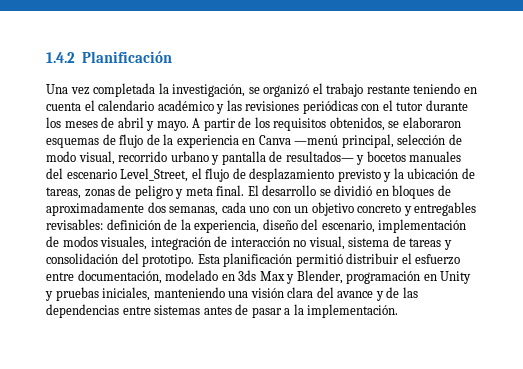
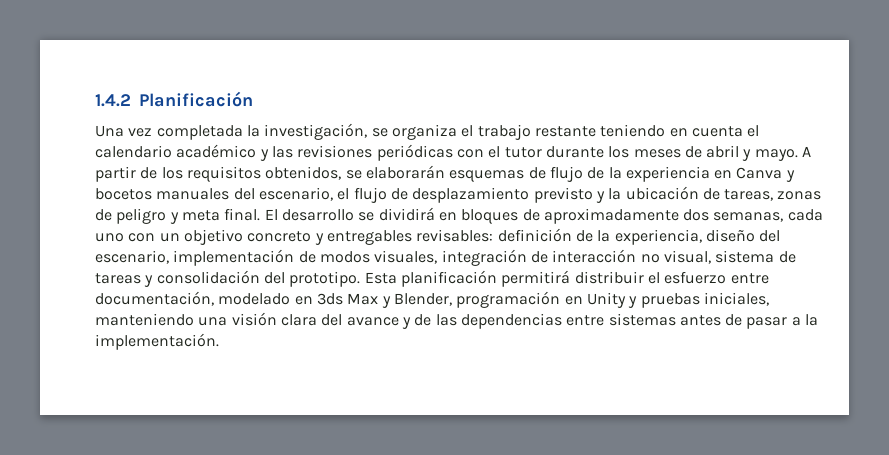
- Una vez completada la investigación, se organizó el trabajo restante teniendo en cuenta el calendario académico y las revisiones periódicas con el tutor durante los meses de abril y mayo.
+ Una vez completada la investigación, se organiza el trabajo restante teniendo en cuenta el calendario académico y las revisiones periódicas con el tutor durante los meses de abril y mayo.
- A partir de los requisitos obtenidos, se elaboraron esquemas de flujo de la experiencia en Canva —menú principal, selección de modo visual, recorrido urbano y pantalla de resultados— y bocetos manuales del escenario Level_Street, el flujo de desplazamiento previsto y la ubicación de tareas, zonas de peligro y meta final.
+ A partir de los requisitos obtenidos, se elaborarán esquemas de flujo de la experiencia en Canva y bocetos manuales del escenario, el flujo de desplazamiento previsto y la ubicación de tareas, zonas de peligro y meta final.
- El desarrollo se dividió en bloques de aproximadamente dos semanas, cada uno con un objetivo concreto y entregables revisables: definición de la experiencia, diseño del escenario, implementación de modos visuales, integración de interacción no visual, sistema de tareas y consolidación del prototipo.
+ El desarrollo se dividirá en bloques de aproximadamente dos semanas, cada uno con un objetivo concreto y entregables revisables: definición de la experiencia, diseño del escenario, implementación de modos visuales, integración de interacción no visual, sistema de tareas y consolidación del prototipo.
- Esta planificación permitió distribuir el esfuerzo entre documentación, modelado en 3ds Max y Blender, programación en Unity y pruebas iniciales, manteniendo una visión clara del avance y de las dependencias entre sistemas antes de pasar a la implementación.
+ Esta planificación permitirá distribuir el esfuerzo entre documentación, modelado en 3ds Max y Blender, programación en Unity y pruebas iniciales, manteniendo una visión clara del avance y de las dependencias entre sistemas antes de pasar a la implementación.

